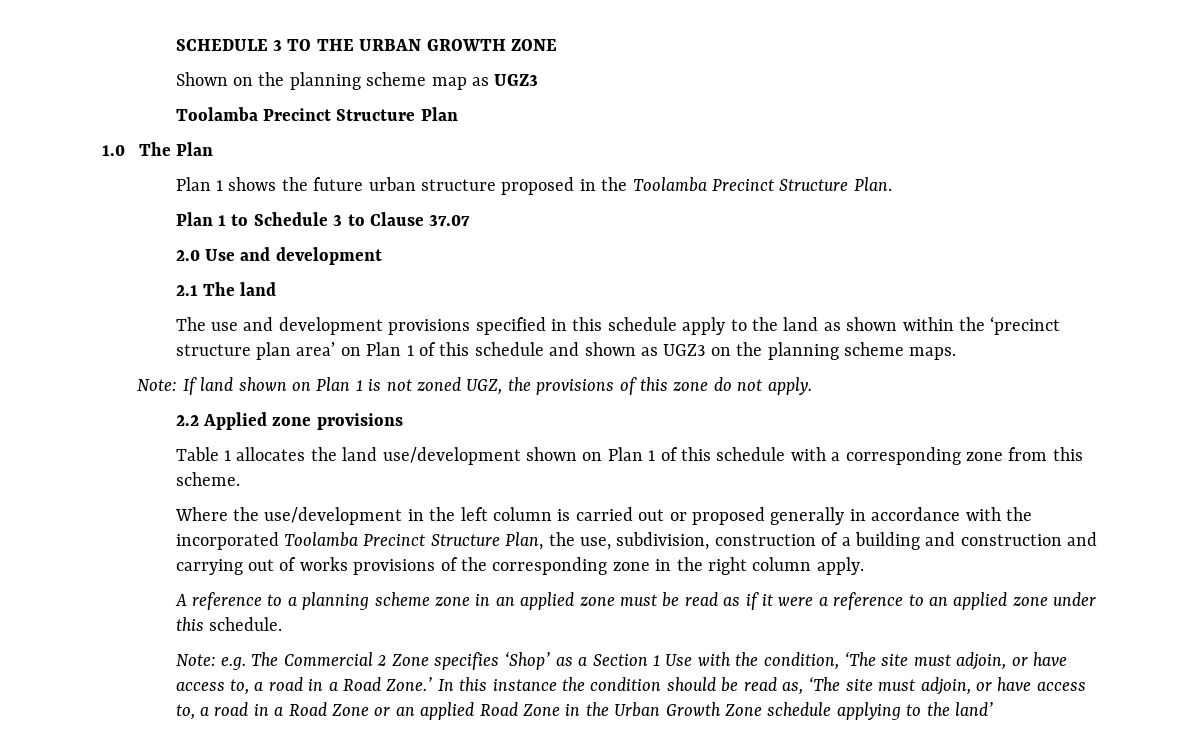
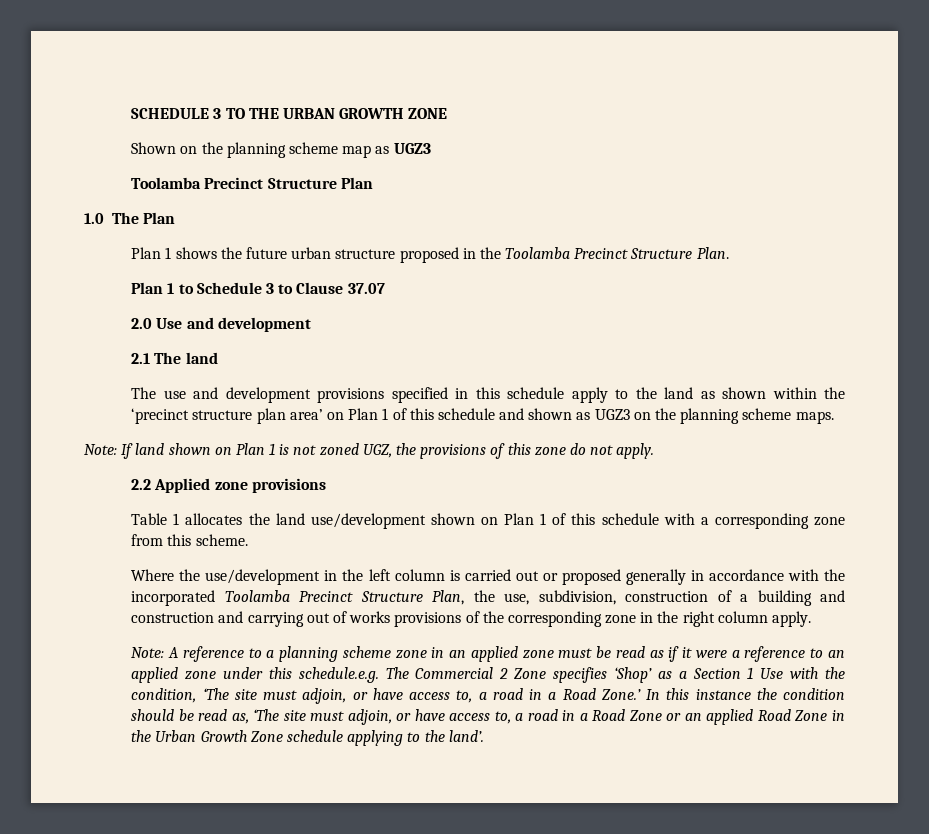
- A reference to a planning scheme zone in an applied zone must be read as if it were a reference to an applied zone under this schedule.
- Note: e.g. The Commercial 2 Zone specifies ‘Shop’ as a Section 1 Use with the condition, ‘The site must adjoin, or have access to, a road in a Road Zone.’
+ Note: A reference to a planning scheme zone in an applied zone must be read as if it were a reference to an applied zone under this schedule.e.g. The Commercial 2 Zone specifies ‘Shop’ as a Section 1 Use with the condition, ‘The site must adjoin, or have access to, a road in a Road Zone.’
- In this instance the condition should be read as, ‘The site must adjoin, or have access to, a road in a Road Zone or an applied Road Zone in the Urban Growth Zone schedule applying to the land’
+ In this instance the condition should be read as, ‘The site must adjoin, or have access to, a road in a Road Zone or an applied Road Zone in the Urban Growth Zone schedule applying to the land’.

